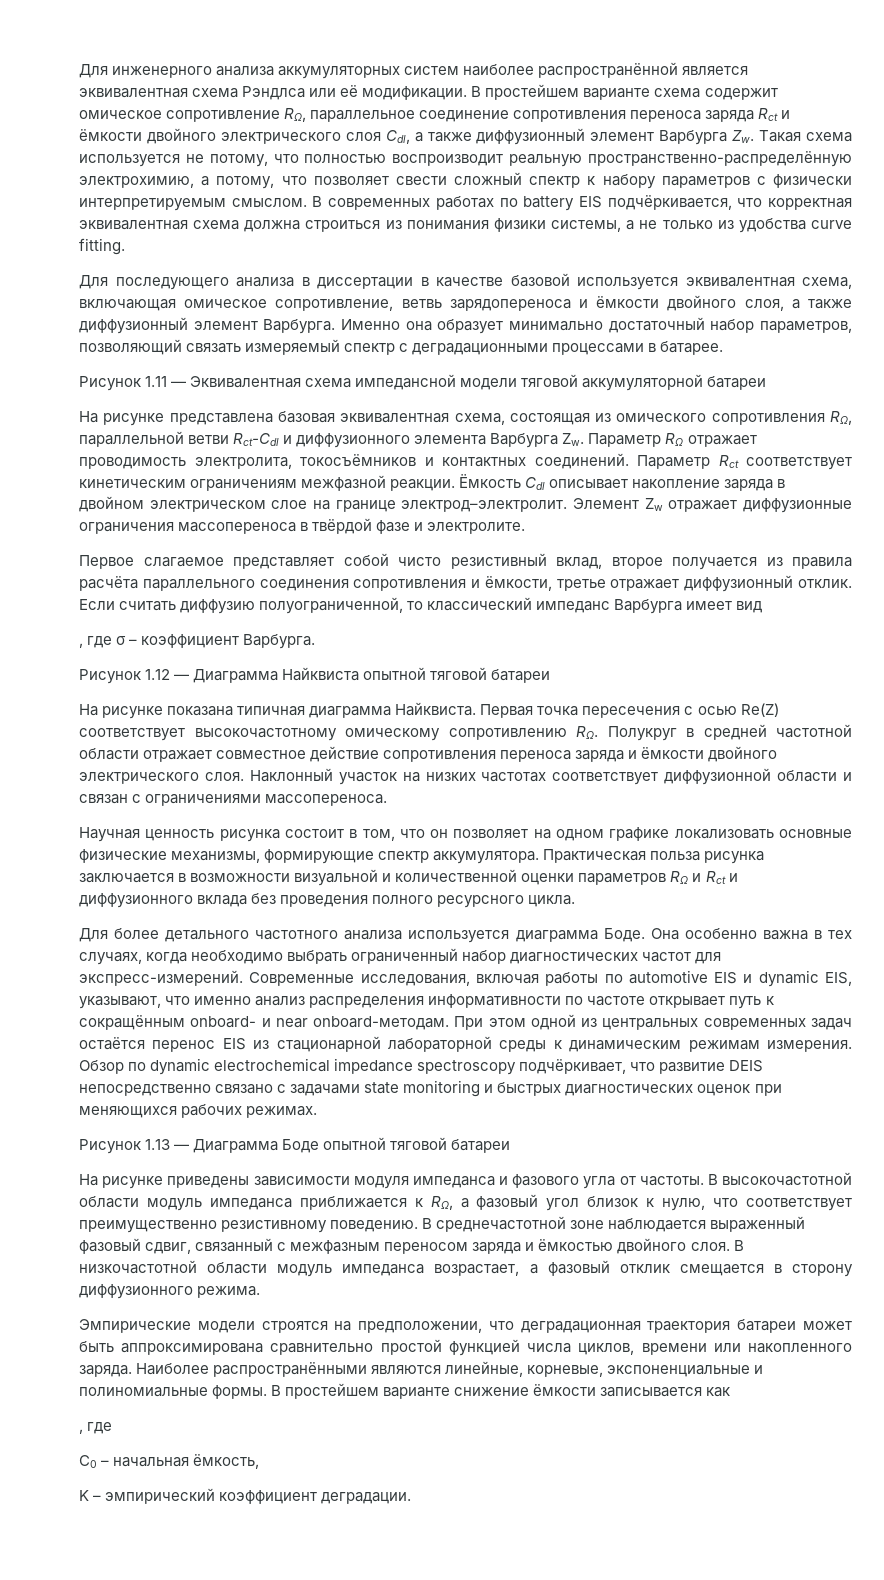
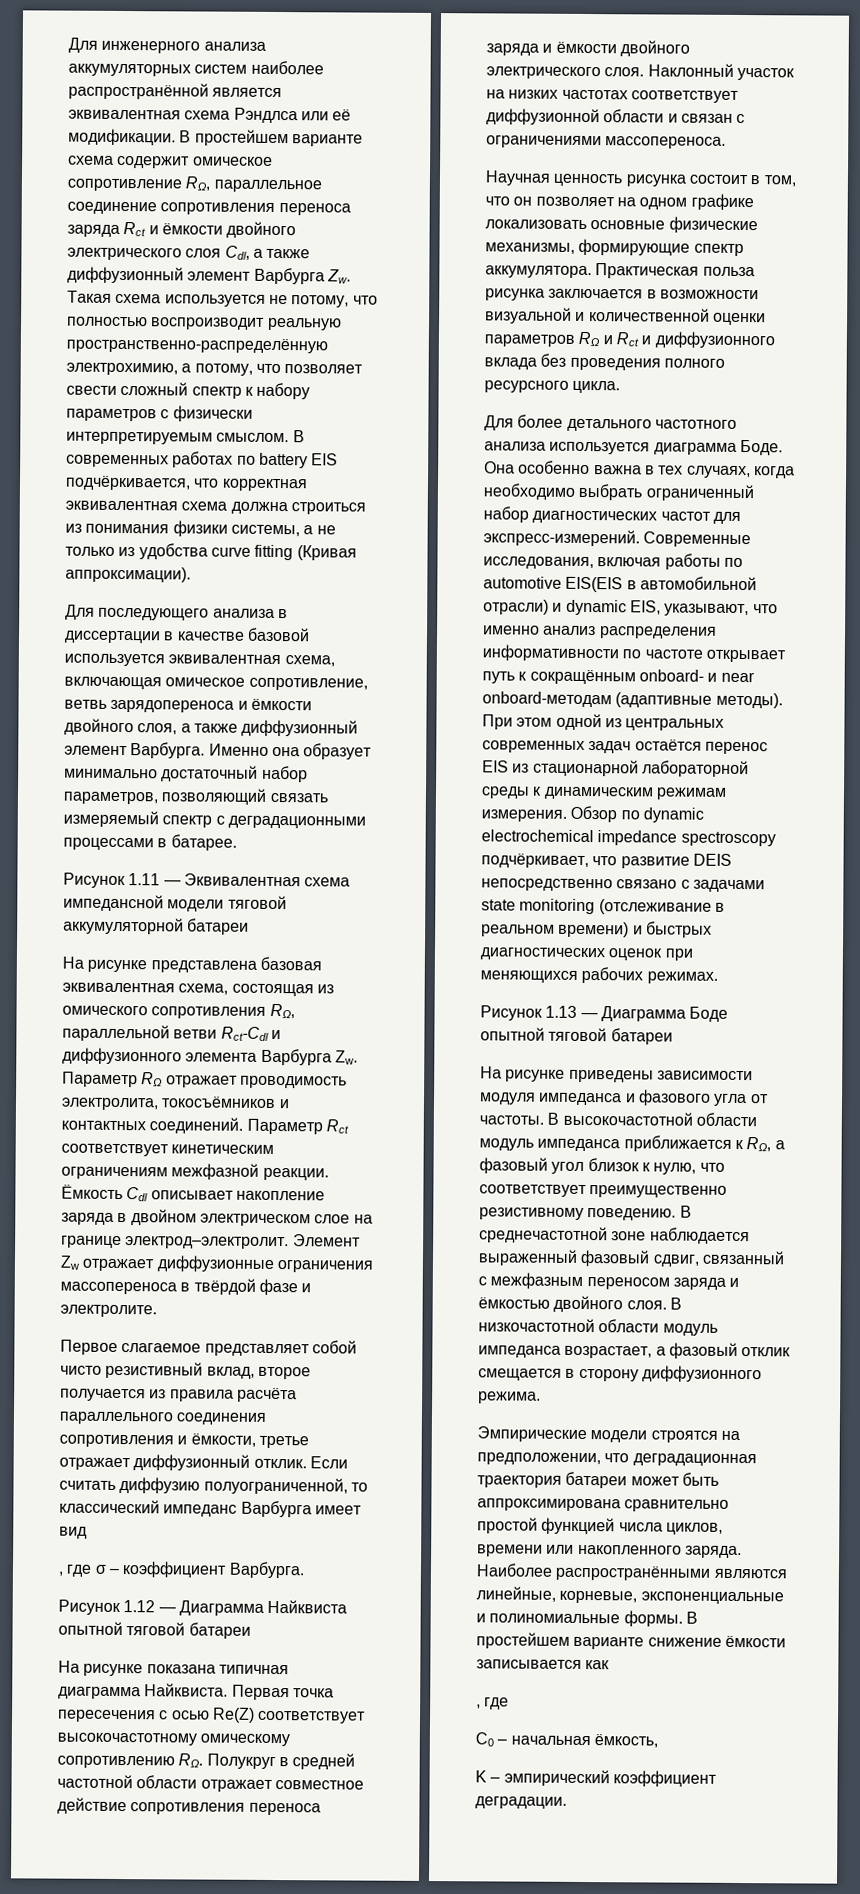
- В современных работах по battery EIS подчёркивается, что корректная эквивалентная схема должна строиться из понимания физики системы, а не только из удобства curve fitting.
+ В современных работах по battery EIS подчёркивается, что корректная эквивалентная схема должна строиться из понимания физики системы, а не только из удобства curve fitting (Кривая аппроксимации).
- Современные исследования, включая работы по automotive EIS и dynamic EIS, указывают, что именно анализ распределения информативности по частоте открывает путь к сокращённым onboard- и near onboard-методам.
+ Современные исследования, включая работы по automotive EIS(EIS в автомобильной отрасли) и dynamic EIS, указывают, что именно анализ распределения информативности по частоте открывает путь к сокращённым onboard- и near onboard-методам (адаптивные методы).
- Обзор по dynamic electrochemical impedance spectroscopy подчёркивает, что развитие DEIS непосредственно связано с задачами state monitoring и быстрых диагностических оценок при меняющихся рабочих режимах.
+ Обзор по dynamic electrochemical impedance spectroscopy подчёркивает, что развитие DEIS непосредственно связано с задачами state monitoring (отслеживание в реальном времени) и быстрых диагностических оценок при меняющихся рабочих режимах.

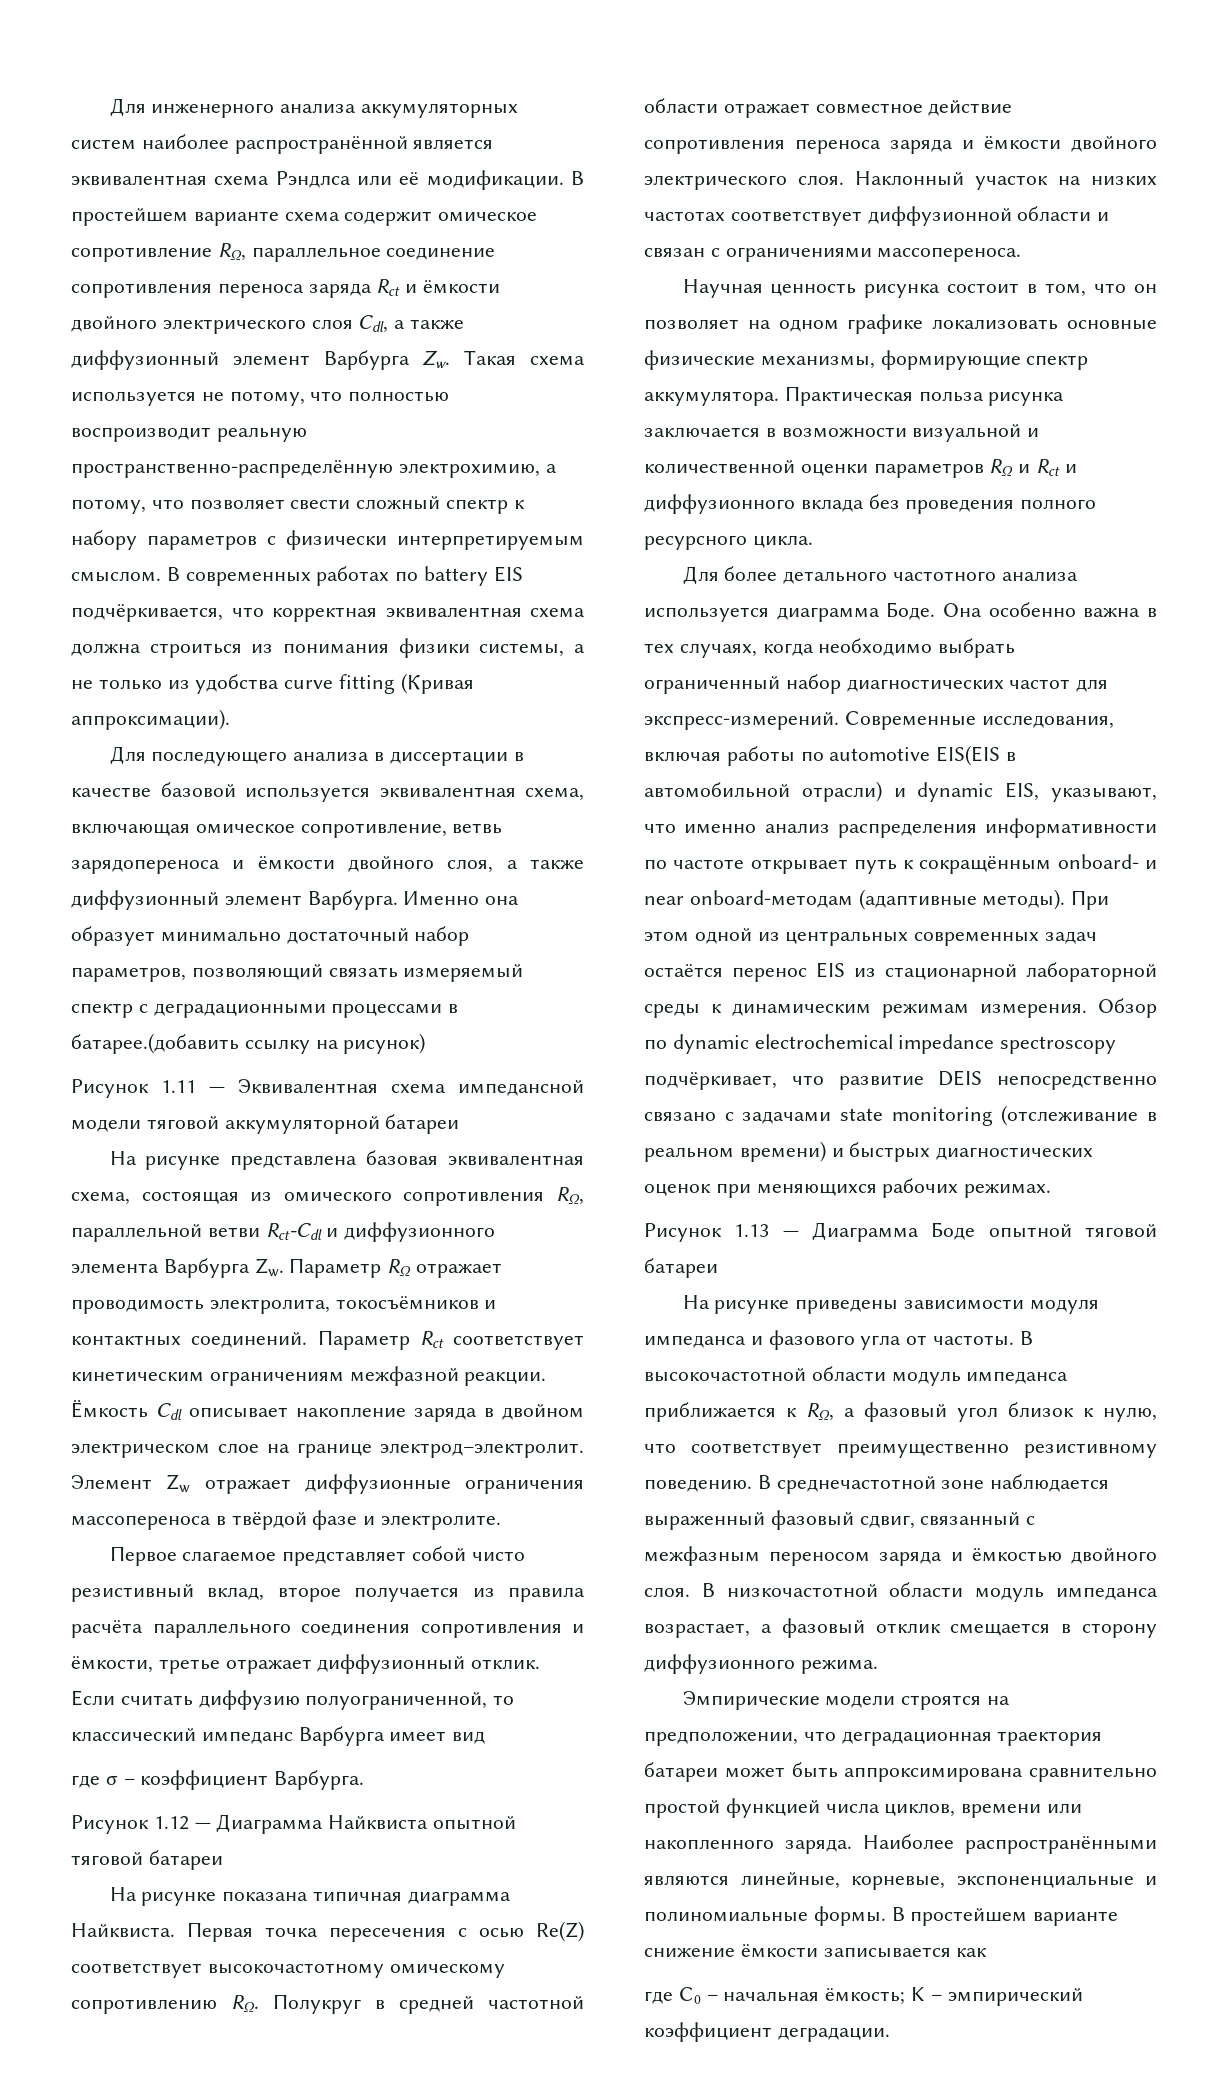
- Именно она образует минимально достаточный набор параметров, позволяющий связать измеряемый спектр с деградационными процессами в батарее.
+ Именно она образует минимально достаточный набор параметров, позволяющий связать измеряемый спектр с деградационными процессами в батарее.(добавить ссылку на рисунок)
- , где σ – коэффициент Варбурга.
+ где σ – коэффициент Варбурга.
  В простейшем варианте снижение ёмкости записывается как
- , где
- C0 – начальная ёмкость,
- K – эмпирический коэффициент деградации.
+ где C0 – начальная ёмкость; K – эмпирический коэффициент деградации.

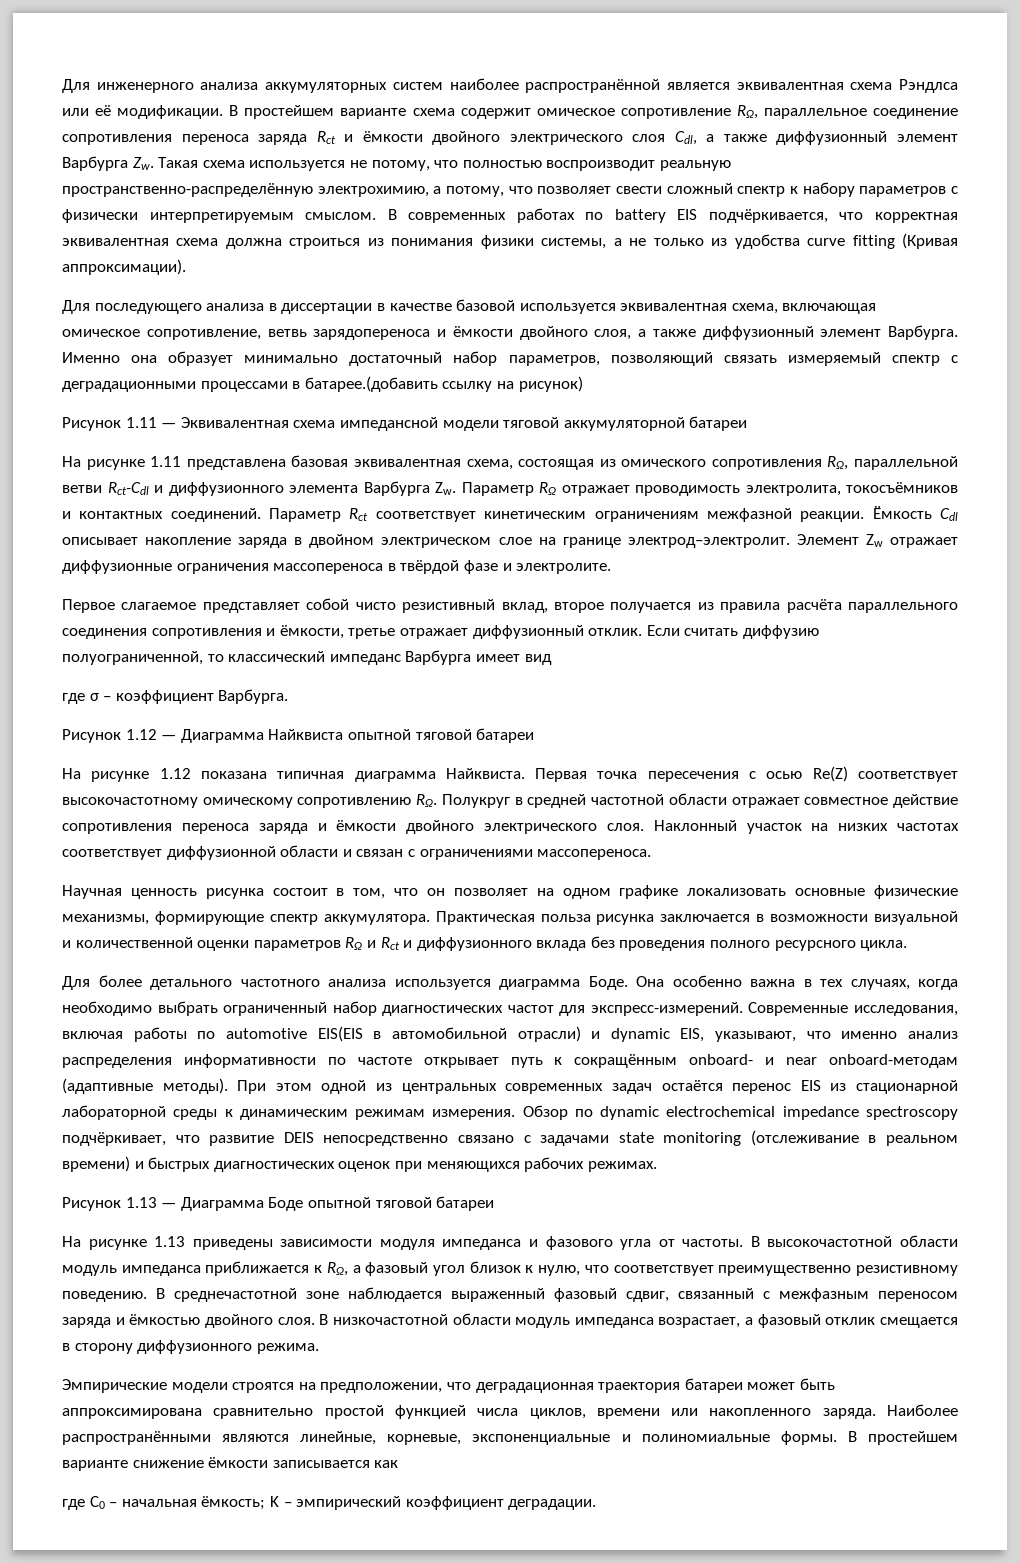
- На рисунке представлена базовая эквивалентная схема, состоящая из омического сопротивления RΩ, параллельной ветви Rct-Cdl и диффузионного элемента Варбурга Zw. Параметр RΩ отражает проводимость электролита, токосъёмников и контактных соединений.
+ На рисунке 1.11 представлена базовая эквивалентная схема, состоящая из омического сопротивления RΩ, параллельной ветви Rct-Cdl и диффузионного элемента Варбурга Zw. Параметр RΩ отражает проводимость электролита, токосъёмников и контактных соединений.
- На рисунке показана типичная диаграмма Найквиста.
+ На рисунке 1.12 показана типичная диаграмма Найквиста.
- На рисунке приведены зависимости модуля импеданса и фазового угла от частоты.
+ На рисунке 1.13 приведены зависимости модуля импеданса и фазового угла от частоты.

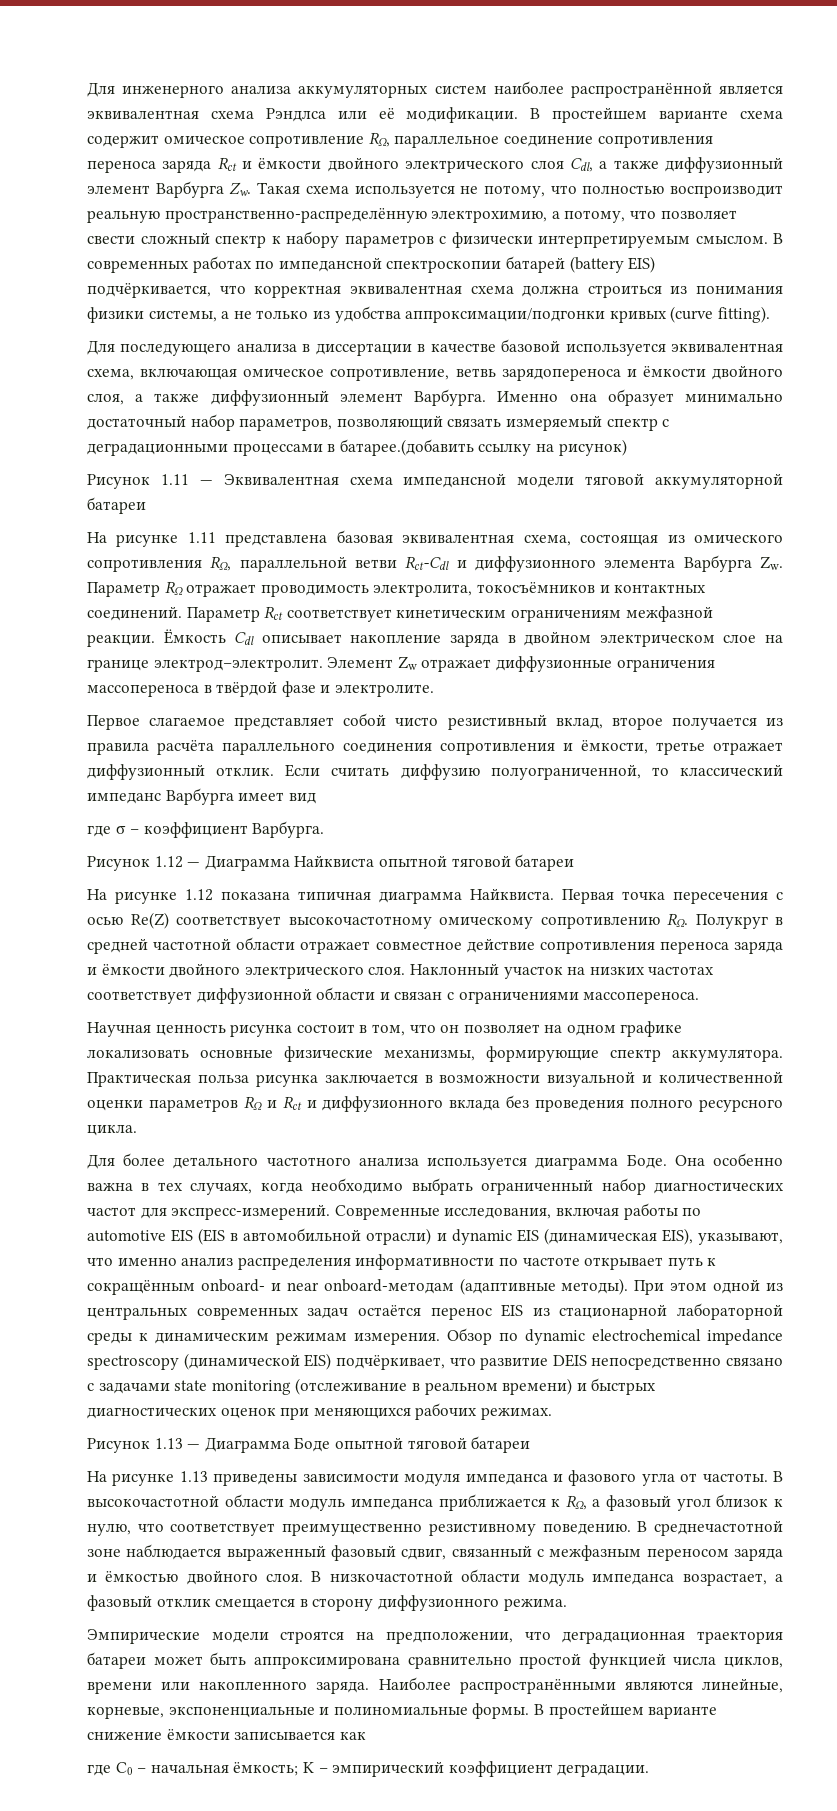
- В современных работах по battery EIS подчёркивается, что корректная эквивалентная схема должна строиться из понимания физики системы, а не только из удобства curve fitting (Кривая аппроксимации).
+ В современных работах по импедансной спектроскопии батарей (battery EIS) подчёркивается, что корректная эквивалентная схема должна строиться из понимания физики системы, а не только из удобства аппроксимации/подгонки кривых (curve fitting).
- Современные исследования, включая работы по automotive EIS(EIS в автомобильной отрасли) и dynamic EIS, указывают, что именно анализ распределения информативности по частоте открывает путь к сокращённым onboard- и near onboard-методам (адаптивные методы).
+ Современные исследования, включая работы по automotive EIS (EIS в автомобильной отрасли) и dynamic EIS (динамическая EIS), указывают, что именно анализ распределения информативности по частоте открывает путь к сокращённым onboard- и near onboard-методам (адаптивные методы).
- Обзор по dynamic electrochemical impedance spectroscopy подчёркивает, что развитие DEIS непосредственно связано с задачами state monitoring (отслеживание в реальном времени) и быстрых диагностических оценок при меняющихся рабочих режимах.
+ Обзор по dynamic electrochemical impedance spectroscopy (динамической EIS) подчёркивает, что развитие DEIS непосредственно связано с задачами state monitoring (отслеживание в реальном времени) и быстрых диагностических оценок при меняющихся рабочих режимах.

